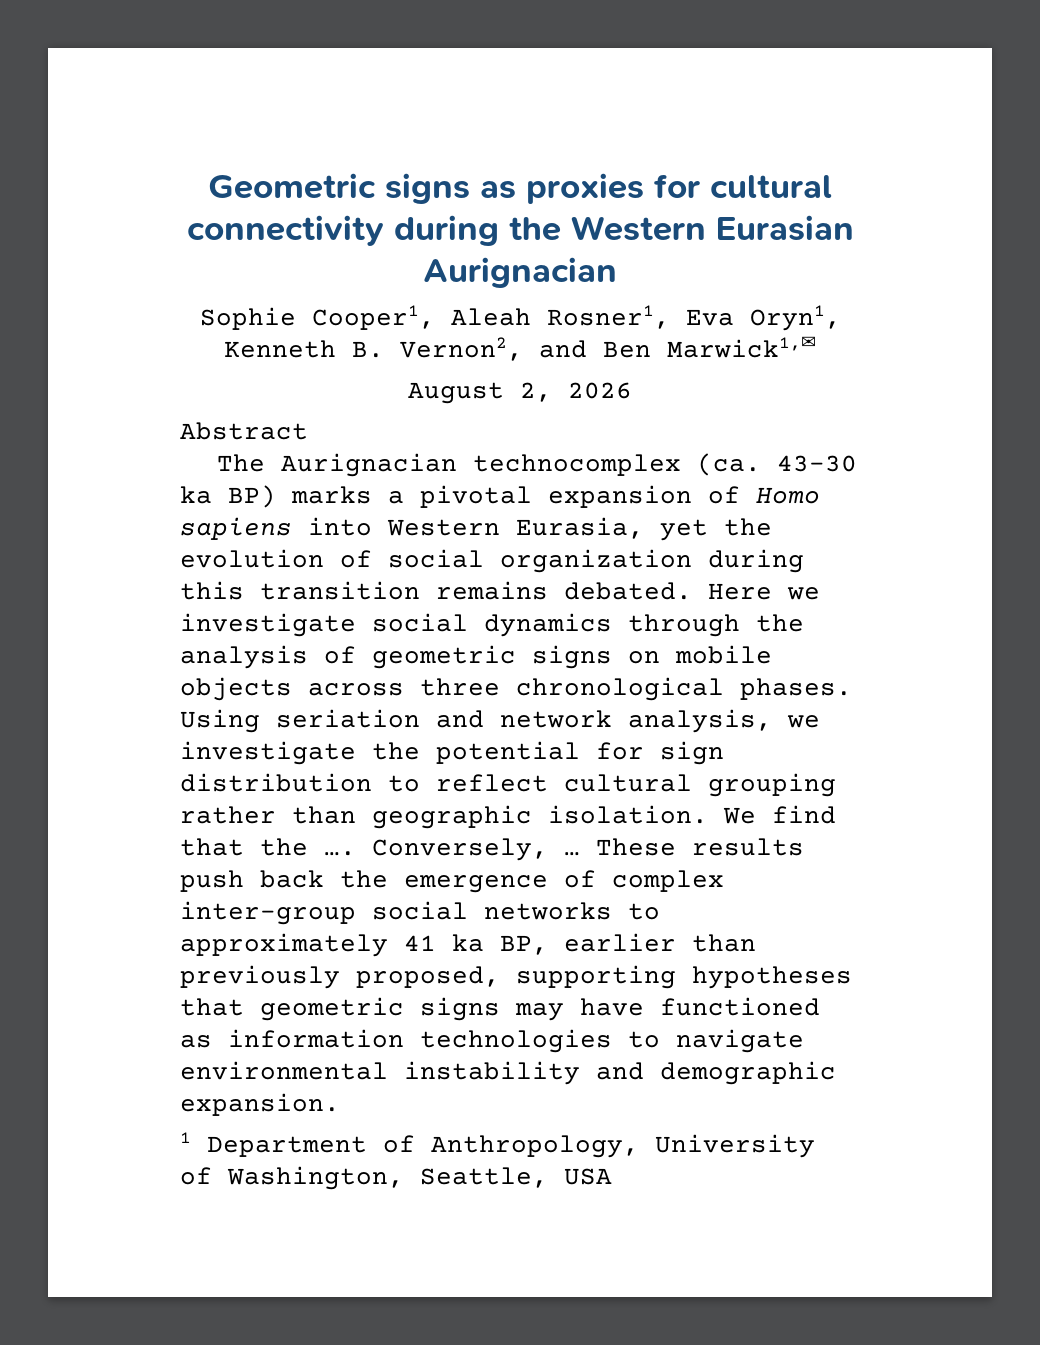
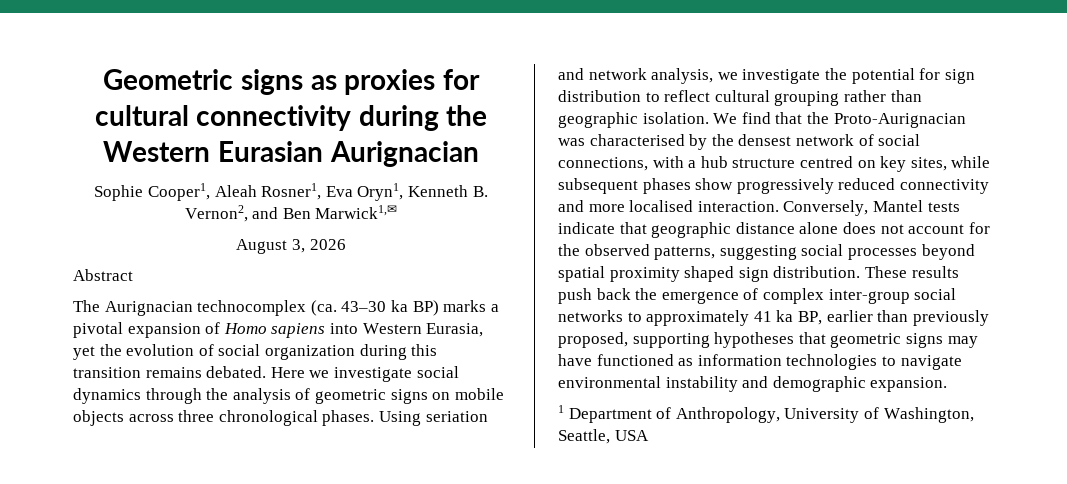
- August 2, 2026
+ August 3, 2026
- We find that the …. Conversely, …
+ We find that the Proto-Aurignacian was characterised by the densest network of social connections, with a hub structure centred on key sites, while subsequent phases show progressively reduced connectivity and more localised interaction. Conversely, Mantel tests indicate that geographic distance alone does not account for the observed patterns, suggesting social processes beyond spatial proximity shaped sign distribution.

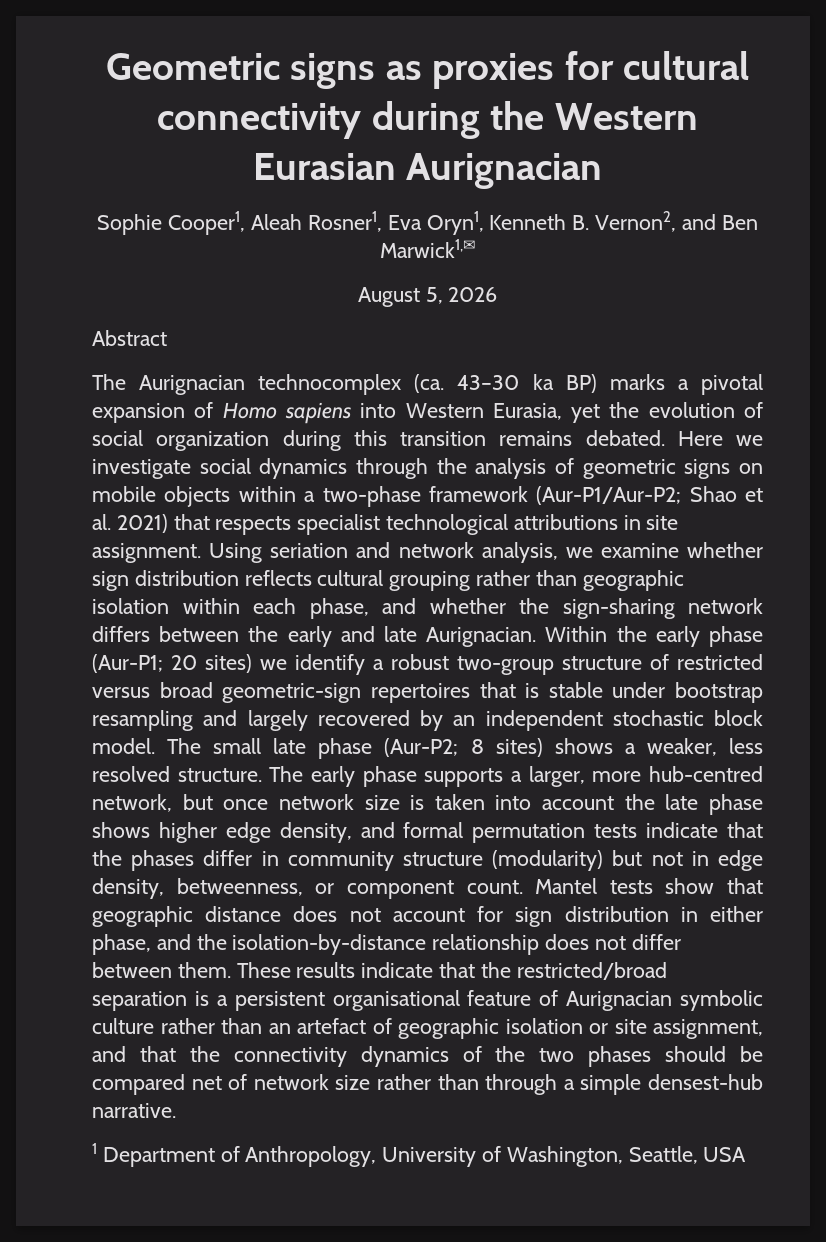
- August 3, 2026
+ August 5, 2026
- Here we investigate social dynamics through the analysis of geometric signs on mobile objects across three chronological phases.
+ Here we investigate social dynamics through the analysis of geometric signs on mobile objects within a two-phase framework (Aur-P1/Aur-P2; Shao et al. 2021) that respects specialist technological attributions in site assignment.
- Using seriation and network analysis, we investigate the potential for sign distribution to reflect cultural grouping rather than geographic isolation. We find that the Proto-Aurignacian was characterised by the densest network of social connections, with a hub structure centred on key sites, while subsequent phases show progressively reduced connectivity and more localised interaction. Conversely, Mantel tests indicate that geographic distance alone does not account for the observed patterns, suggesting social processes beyond spatial proximity shaped sign distribution. These results push back the emergence of complex inter-group social networks to approximately 41 ka BP, earlier than previously proposed, supporting hypotheses that geometric signs may have functioned as information technologies to navigate environmental instability and demographic expansion.
+ Using seriation and network analysis, we examine whether sign distribution reflects cultural grouping rather than geographic isolation within each phase, and whether the sign-sharing network differs between the early and late Aurignacian. Within the early phase (Aur-P1; 20 sites) we identify a robust two-group structure of restricted versus broad geometric-sign repertoires that is stable under bootstrap resampling and largely recovered by an independent stochastic block model. The small late phase (Aur-P2; 8 sites) shows a weaker, less resolved structure. The early phase supports a larger, more hub-centred network, but once network size is taken into account the late phase shows higher edge density, and formal permutation tests indicate that the phases differ in community structure (modularity) but not in edge density, betweenness, or component count. Mantel tests show that geographic distance does not account for sign distribution in either phase, and the isolation-by-distance relationship does not differ between them. These results indicate that the restricted/broad separation is a persistent organisational feature of Aurignacian symbolic culture rather than an artefact of geographic isolation or site assignment, and that the connectivity dynamics of the two phases should be compared net of network size rather than through a simple densest-hub narrative.

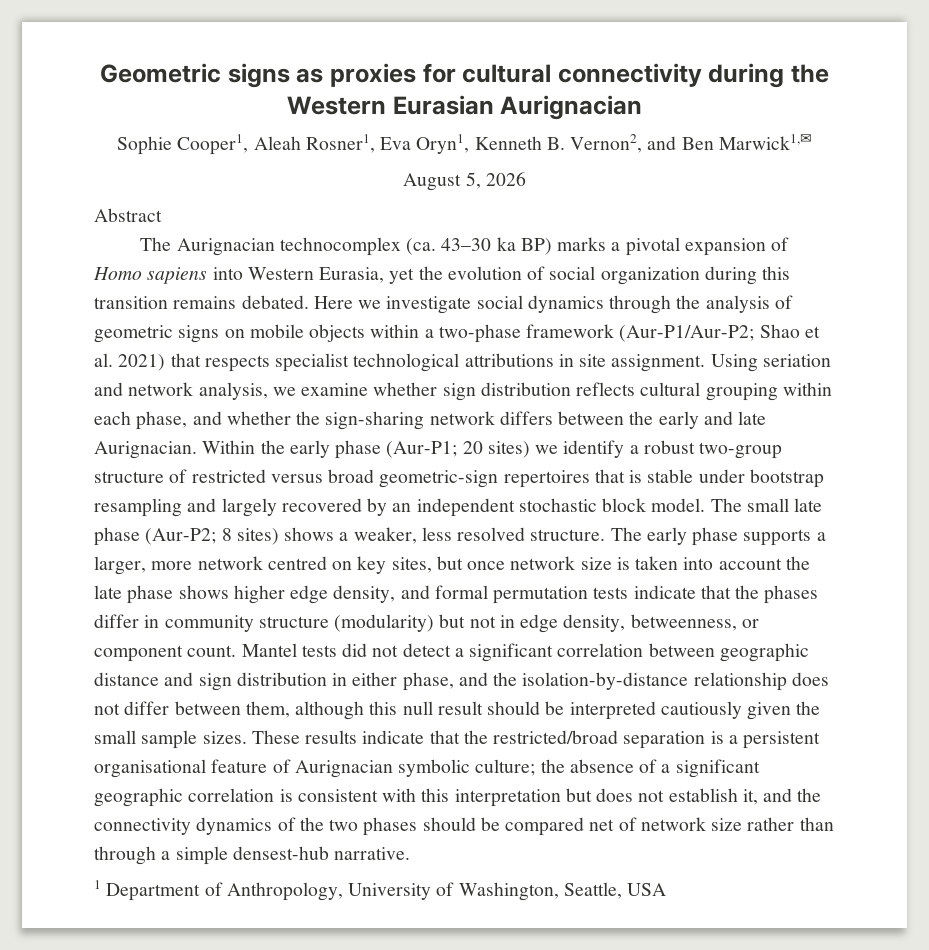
- Using seriation and network analysis, we examine whether sign distribution reflects cultural grouping rather than geographic isolation within each phase, and whether the sign-sharing network differs between the early and late Aurignacian.
+ Using seriation and network analysis, we examine whether sign distribution reflects cultural grouping within each phase, and whether the sign-sharing network differs between the early and late Aurignacian.
- The early phase supports a larger, more hub-centred network, but once network size is taken into account the late phase shows higher edge density, and formal permutation tests indicate that the phases differ in community structure (modularity) but not in edge density, betweenness, or component count.
+ The early phase supports a larger, more network centred on key sites, but once network size is taken into account the late phase shows higher edge density, and formal permutation tests indicate that the phases differ in community structure (modularity) but not in edge density, betweenness, or component count.
- Mantel tests show that geographic distance does not account for sign distribution in either phase, and the isolation-by-distance relationship does not differ between them.
+ Mantel tests did not detect a significant correlation between geographic distance and sign distribution in either phase, and the isolation-by-distance relationship does not differ between them, although this null result should be interpreted cautiously given the small sample sizes.
- These results indicate that the restricted/broad separation is a persistent organisational feature of Aurignacian symbolic culture rather than an artefact of geographic isolation or site assignment, and that the connectivity dynamics of the two phases should be compared net of network size rather than through a simple densest-hub narrative.
+ These results indicate that the restricted/broad separation is a persistent organisational feature of Aurignacian symbolic culture; the absence of a significant geographic correlation is consistent with this interpretation but does not establish it, and the connectivity dynamics of the two phases should be compared net of network size rather than through a simple densest-hub narrative.

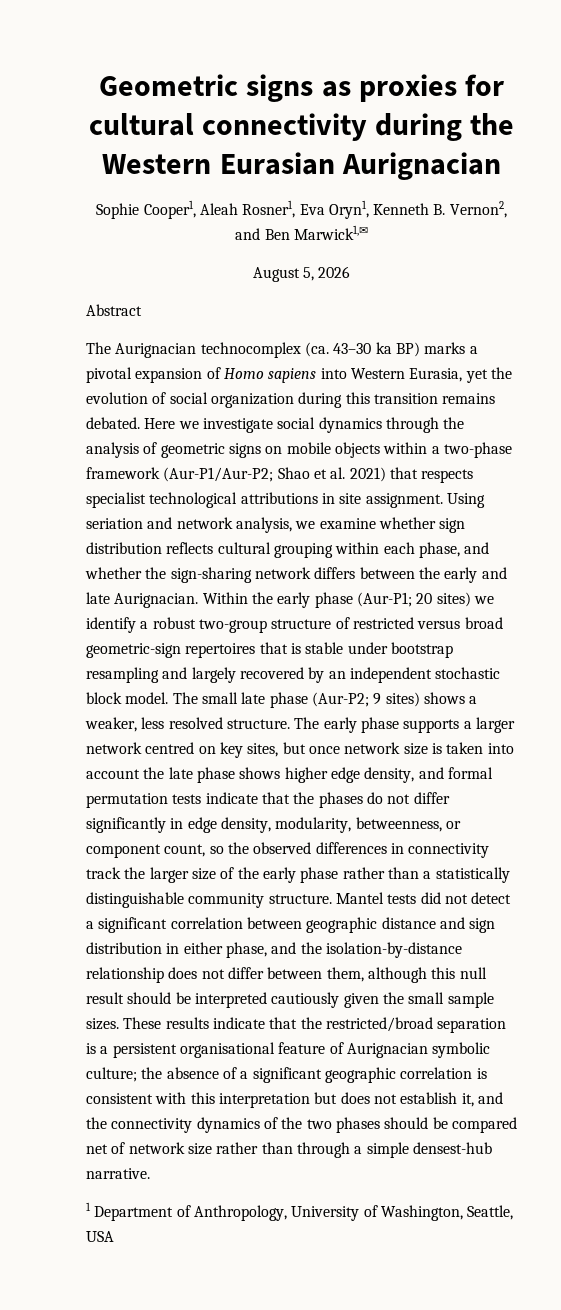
- The small late phase (Aur-P2; 8 sites) shows a weaker, less resolved structure.
+ The small late phase (Aur-P2; 9 sites) shows a weaker, less resolved structure.
- The early phase supports a larger, more network centred on key sites, but once network size is taken into account the late phase shows higher edge density, and formal permutation tests indicate that the phases differ in community structure (modularity) but not in edge density, betweenness, or component count.
+ The early phase supports a larger network centred on key sites, but once network size is taken into account the late phase shows higher edge density, and formal permutation tests indicate that the phases do not differ significantly in edge density, modularity, betweenness, or component count, so the observed differences in connectivity track the larger size of the early phase rather than a statistically distinguishable community structure.

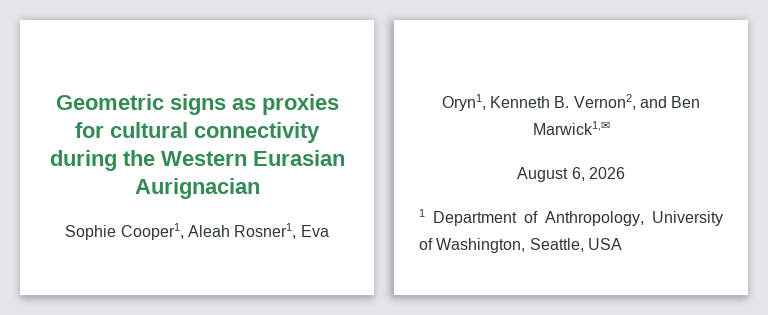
- August 5, 2026
+ August 6, 2026
- Abstract
- The Aurignacian technocomplex (ca. 43–30 ka BP) marks a pivotal expansion of Homo sapiens into Western Eurasia, yet the evolution of social organization during this transition remains debated. Here we investigate social dynamics through the analysis of geometric signs on mobile objects within a two-phase framework (Aur-P1/Aur-P2; Shao et al. 2021) that respects specialist technological attributions in site assignment. Using seriation and network analysis, we examine whether sign distribution reflects cultural grouping within each phase, and whether the sign-sharing network differs between the early and late Aurignacian. Within the early phase (Aur-P1; 20 sites) we identify a robust two-group structure of restricted versus broad geometric-sign repertoires that is stable under bootstrap resampling and largely recovered by an independent stochastic block model. The small late phase (Aur-P2; 9 sites) shows a weaker, less resolved structure. The early phase supports a larger network centred on key sites, but once network size is taken into account the late phase shows higher edge density, and formal permutation tests indicate that the phases do not differ significantly in edge density, modularity, betweenness, or component count, so the observed differences in connectivity track the larger size of the early phase rather than a statistically distinguishable community structure. Mantel tests did not detect a significant correlation between geographic distance and sign distribution in either phase, and the isolation-by-distance relationship does not differ between them, although this null result should be interpreted cautiously given the small sample sizes. These results indicate that the restricted/broad separation is a persistent organisational feature of Aurignacian symbolic culture; the absence of a significant geographic correlation is consistent with this interpretation but does not establish it, and the connectivity dynamics of the two phases should be compared net of network size rather than through a simple densest-hub narrative.

